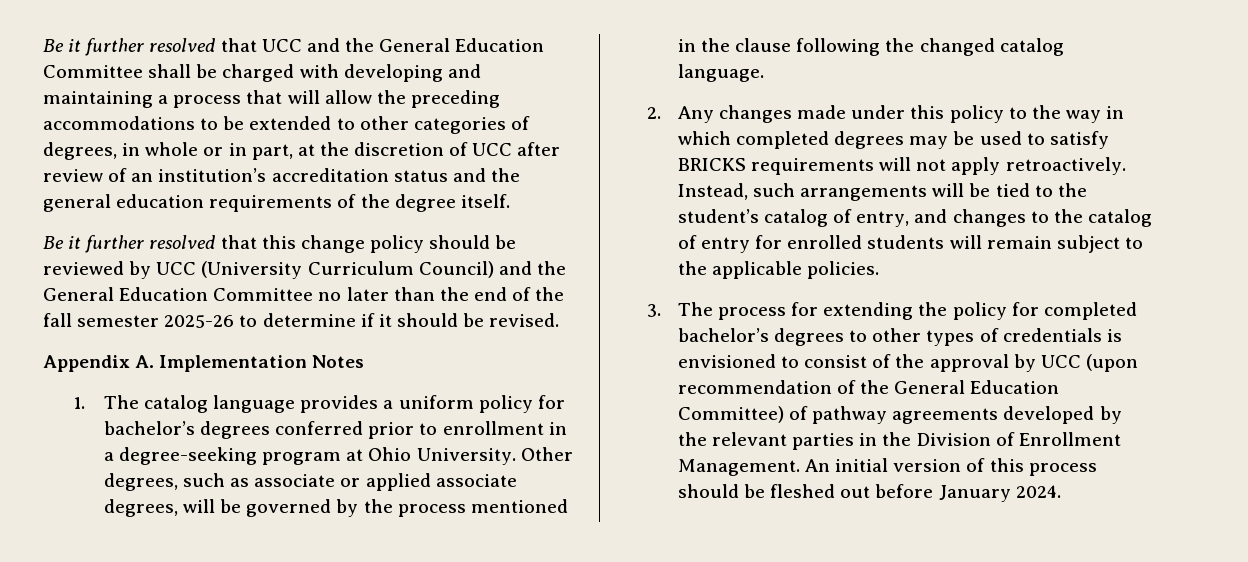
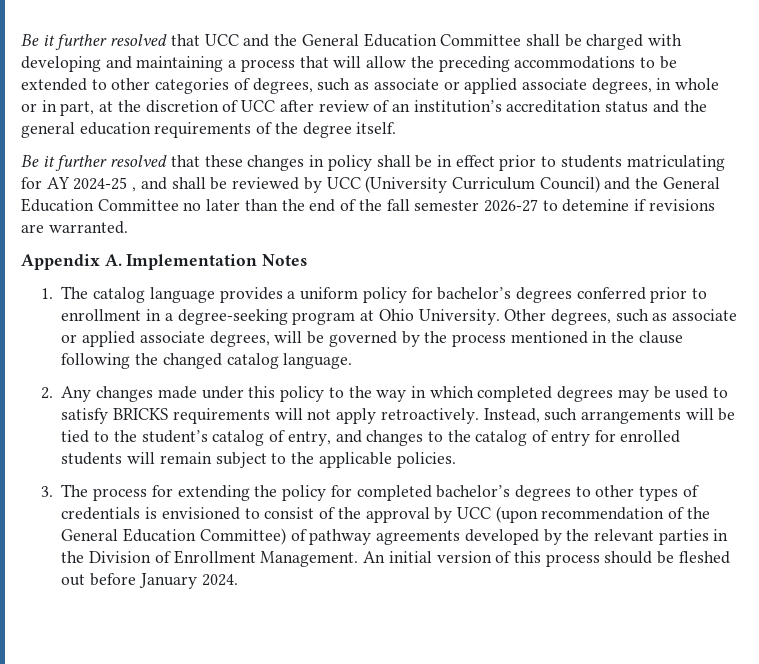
- Be it further resolved that UCC and the General Education Committee shall be charged with developing and maintaining a process that will allow the preceding accommodations to be extended to other categories of degrees, in whole or in part, at the discretion of UCC after review of an institution’s accreditation status and the general education requirements of the degree itself.
+ Be it further resolved that UCC and the General Education Committee shall be charged with developing and maintaining a process that will allow the preceding accommodations to be extended to other categories of degrees, such as associate or applied associate degrees, in whole or in part, at the discretion of UCC after review of an institution’s accreditation status and the general education requirements of the degree itself.
- Be it further resolved that this change policy should be reviewed by UCC (University Curriculum Council) and the General Education Committee no later than the end of the fall semester 2025-26 to determine if it should be revised.
+ Be it further resolved that these changes in policy shall be in effect prior to students matriculating for AY 2024-25 , and shall be reviewed by UCC (University Curriculum Council) and the General Education Committee no later than the end of the fall semester 2026-27 to detemine if revisions are warranted.

